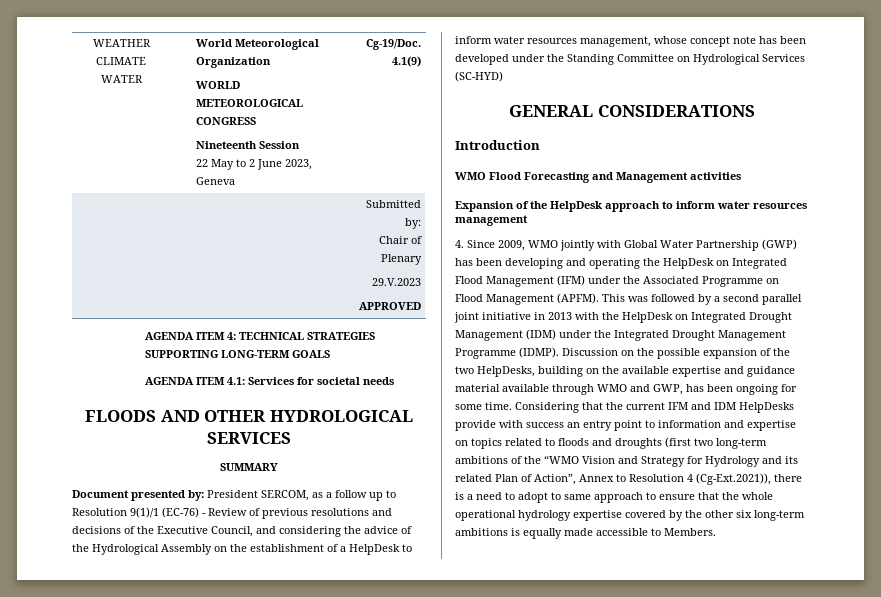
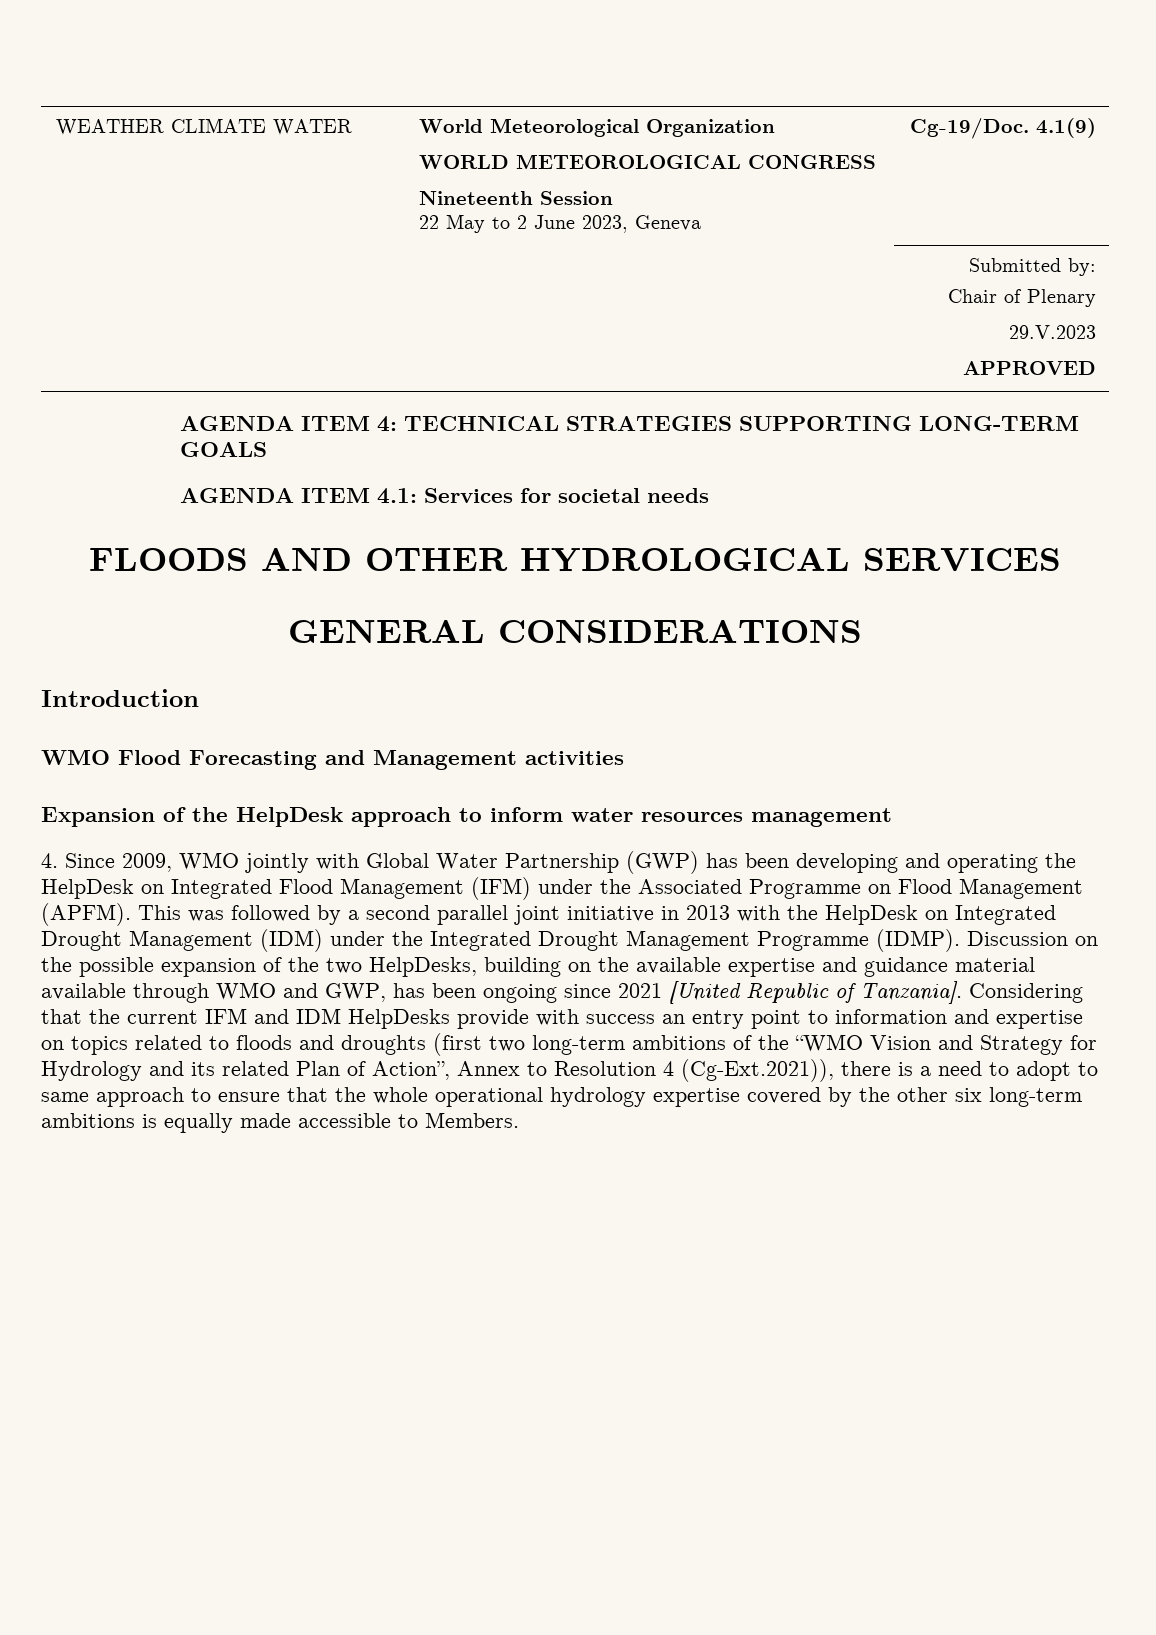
- SUMMARY
- Document presented by: President SERCOM, as a follow up to Resolution 9(1)/1 (EC-76) - Review of previous resolutions and decisions of the Executive Council, and considering the advice of the Hydrological Assembly on the establishment of a HelpDesk to inform water resources management, whose concept note has been developed under the Standing Committee on Hydrological Services (SC-HYD)
- Discussion on the possible expansion of the two HelpDesks, building on the available expertise and guidance material available through WMO and GWP, has been ongoing for some time.
+ Discussion on the possible expansion of the two HelpDesks, building on the available expertise and guidance material available through WMO and GWP, has been ongoing since 2021 [United Republic of Tanzania].

